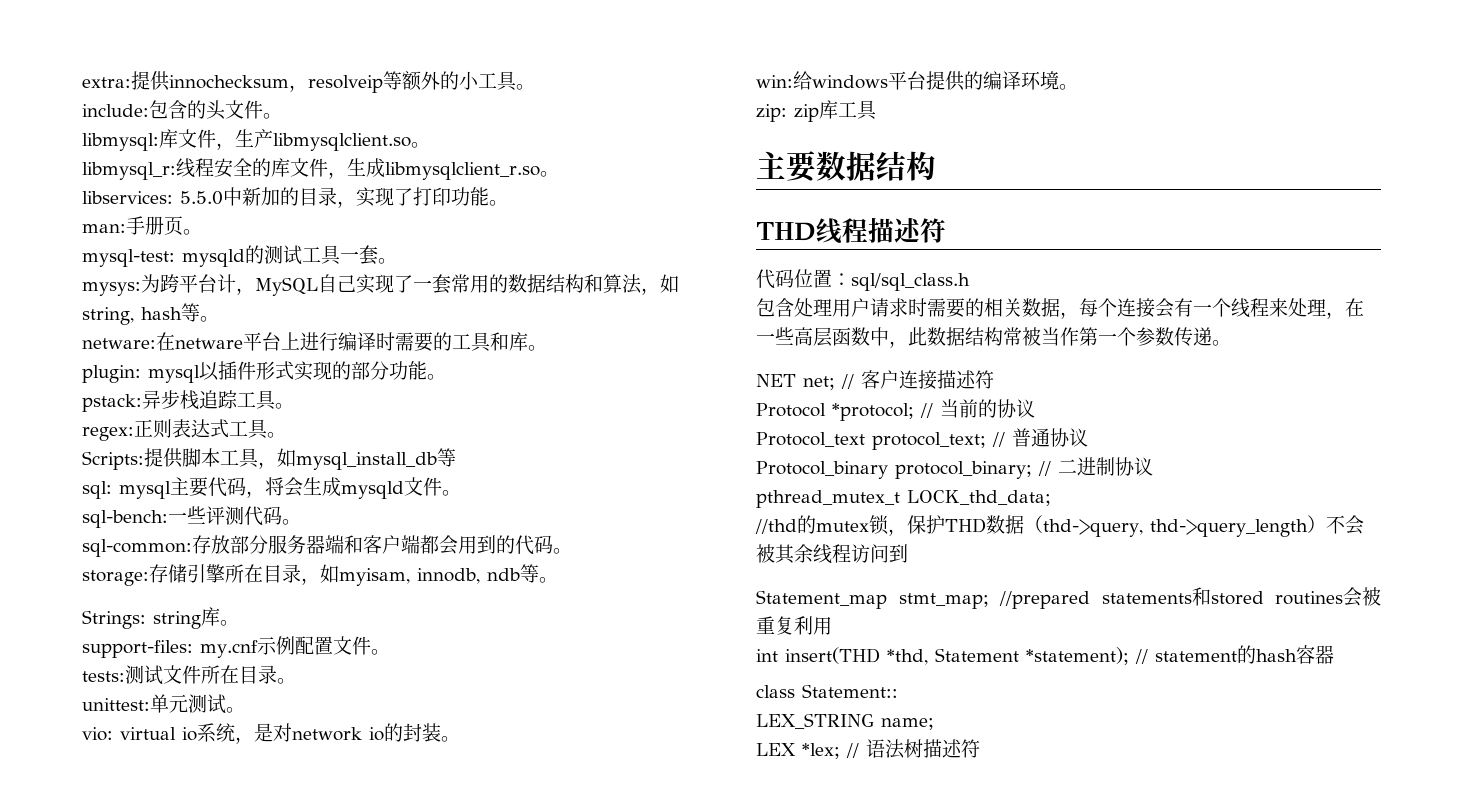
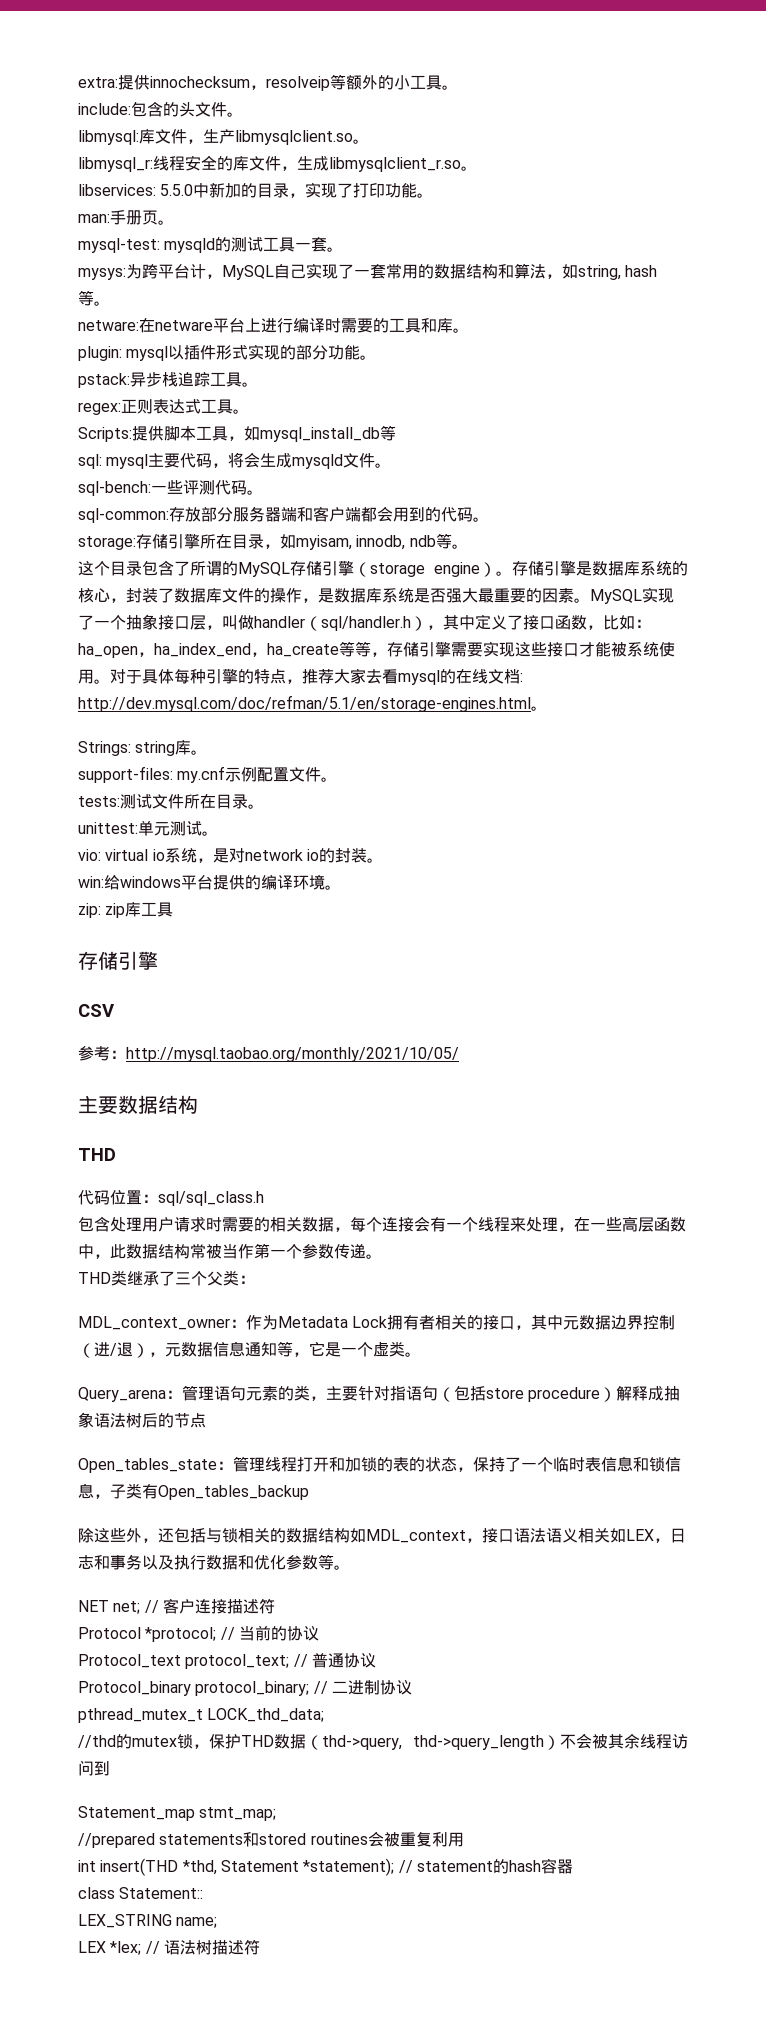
+ 这个目录包含了所谓的MySQL存储引擎（storage engine）。存储引擎是数据库系统的核心，封装了数据库文件的操作，是数据库系统是否强大最重要的因素。MySQL实现了一个抽象接口层，叫做handler（sql/handler.h），其中定义了接口函数，比如：ha_open，ha_index_end，ha_create等等，存储引擎需要实现这些接口才能被系统使用。对于具体每种引擎的特点，推荐大家去看mysql的在线文档: http://dev.mysql.com/doc/refman/5.1/en/storage-engines.html。
  zip: zip库工具
+ 存储引擎
+ CSV
+ 参考：http://mysql.taobao.org/monthly/2021/10/05/
  主要数据结构
- THD线程描述符
+ THD
+ THD类继承了三个父类：
+ MDL_context_owner：作为Metadata Lock拥有者相关的接口，其中元数据边界控制（进/退），元数据信息通知等，它是一个虚类。
+ Query_arena：管理语句元素的类，主要针对指语句（包括store procedure）解释成抽象语法树后的节点
+ Open_tables_state：管理线程打开和加锁的表的状态，保持了一个临时表信息和锁信息，子类有Open_tables_backup
+ 除这些外，还包括与锁相关的数据结构如MDL_context，接口语法语义相关如LEX，日志和事务以及执行数据和优化参数等。
- Statement_map stmt_map; //prepared statements和stored routines会被重复利用
+ Statement_map stmt_map;
+ //prepared statements和stored routines会被重复利用

